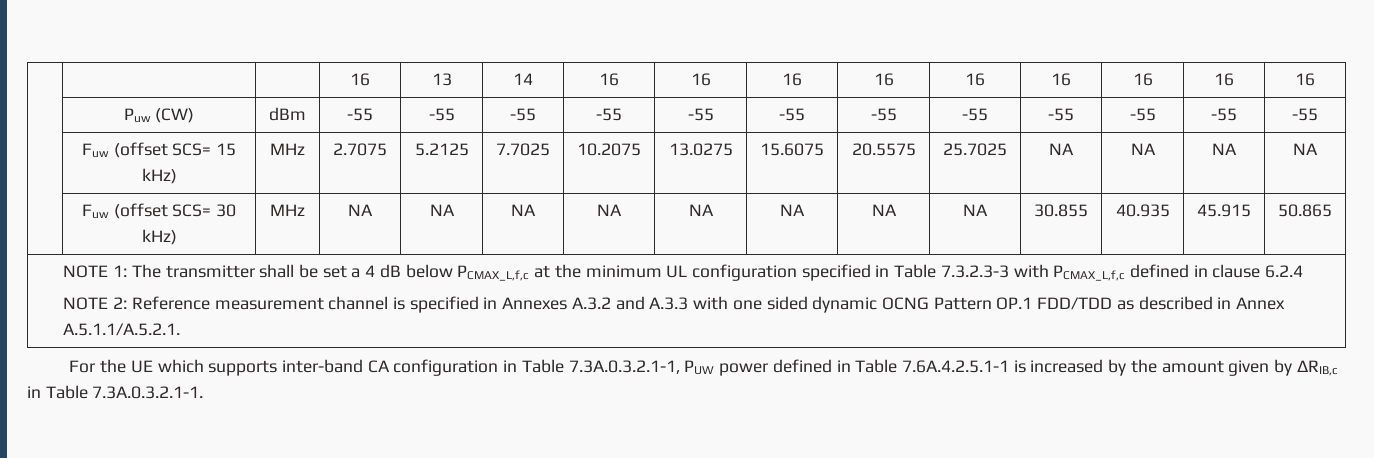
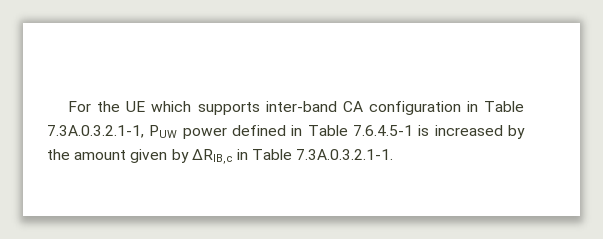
- | | | 16 | 13 | 14 | 16 | 16 | 16 | 16 | 16 | 16 | 16 | 16 | 16
- | Puw (CW) | dBm | -55 | -55 | -55 | -55 | -55 | -55 | -55 | -55 | -55 | -55 | -55 | -55
- | Fuw (offset SCS= 15 kHz) | MHz | 2.7075 | 5.2125 | 7.7025 | 10.2075 | 13.0275 | 15.6075 | 20.5575 | 25.7025 | NA | NA | NA | NA
- | Fuw (offset SCS= 30 kHz) | MHz | NA | NA | NA | NA | NA | NA | NA | NA | 30.855 | 40.935 | 45.915 | 50.865
- NOTE 1: The transmitter shall be set a 4 dB below PCMAX_L,f,c at the minimum UL configuration specified in Table 7.3.2.3-3 with PCMAX_L,f,c defined in clause 6.2.4
- NOTE 2: Reference measurement channel is specified in Annexes A.3.2 and A.3.3 with one sided dynamic OCNG Pattern OP.1 FDD/TDD as described in Annex A.5.1.1/A.5.2.1.
- For the UE which supports inter-band CA configuration in Table 7.3A.0.3.2.1-1, PUW power defined in Table 7.6A.4.2.5.1-1 is increased by the amount given by ΔRIB,c in Table 7.3A.0.3.2.1-1.
+ For the UE which supports inter-band CA configuration in Table 7.3A.0.3.2.1-1, PUW power defined in Table 7.6.4.5-1 is increased by the amount given by ΔRIB,c in Table 7.3A.0.3.2.1-1.

